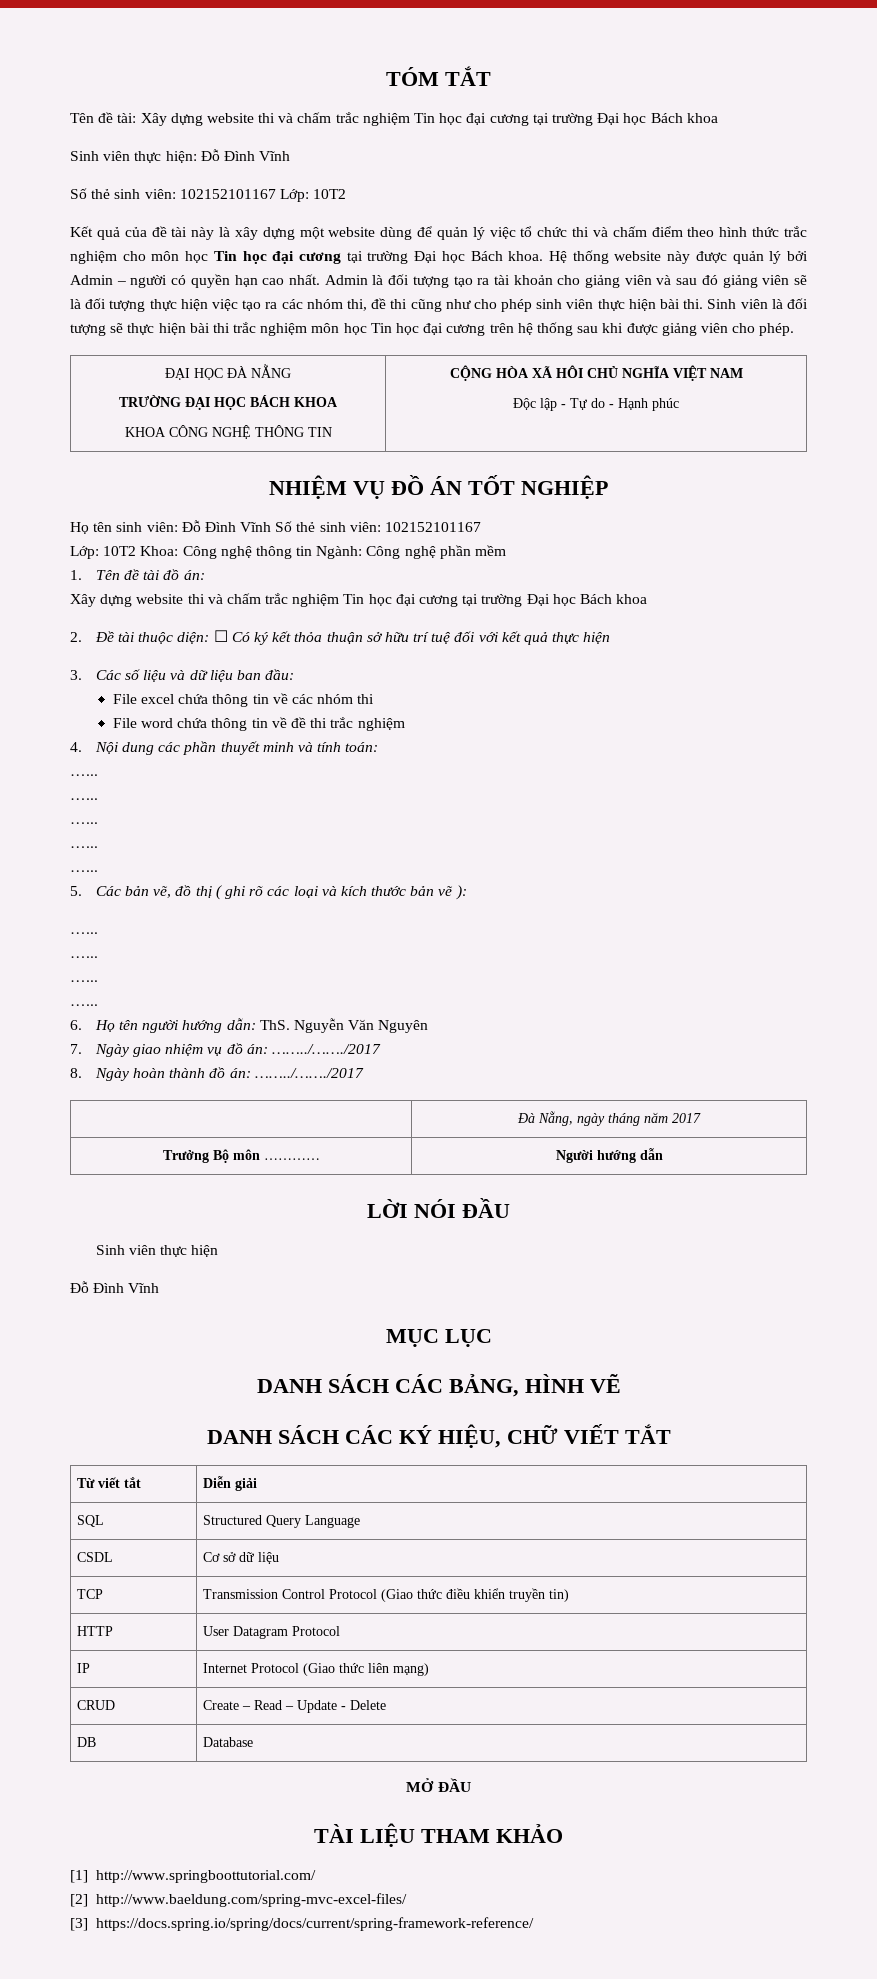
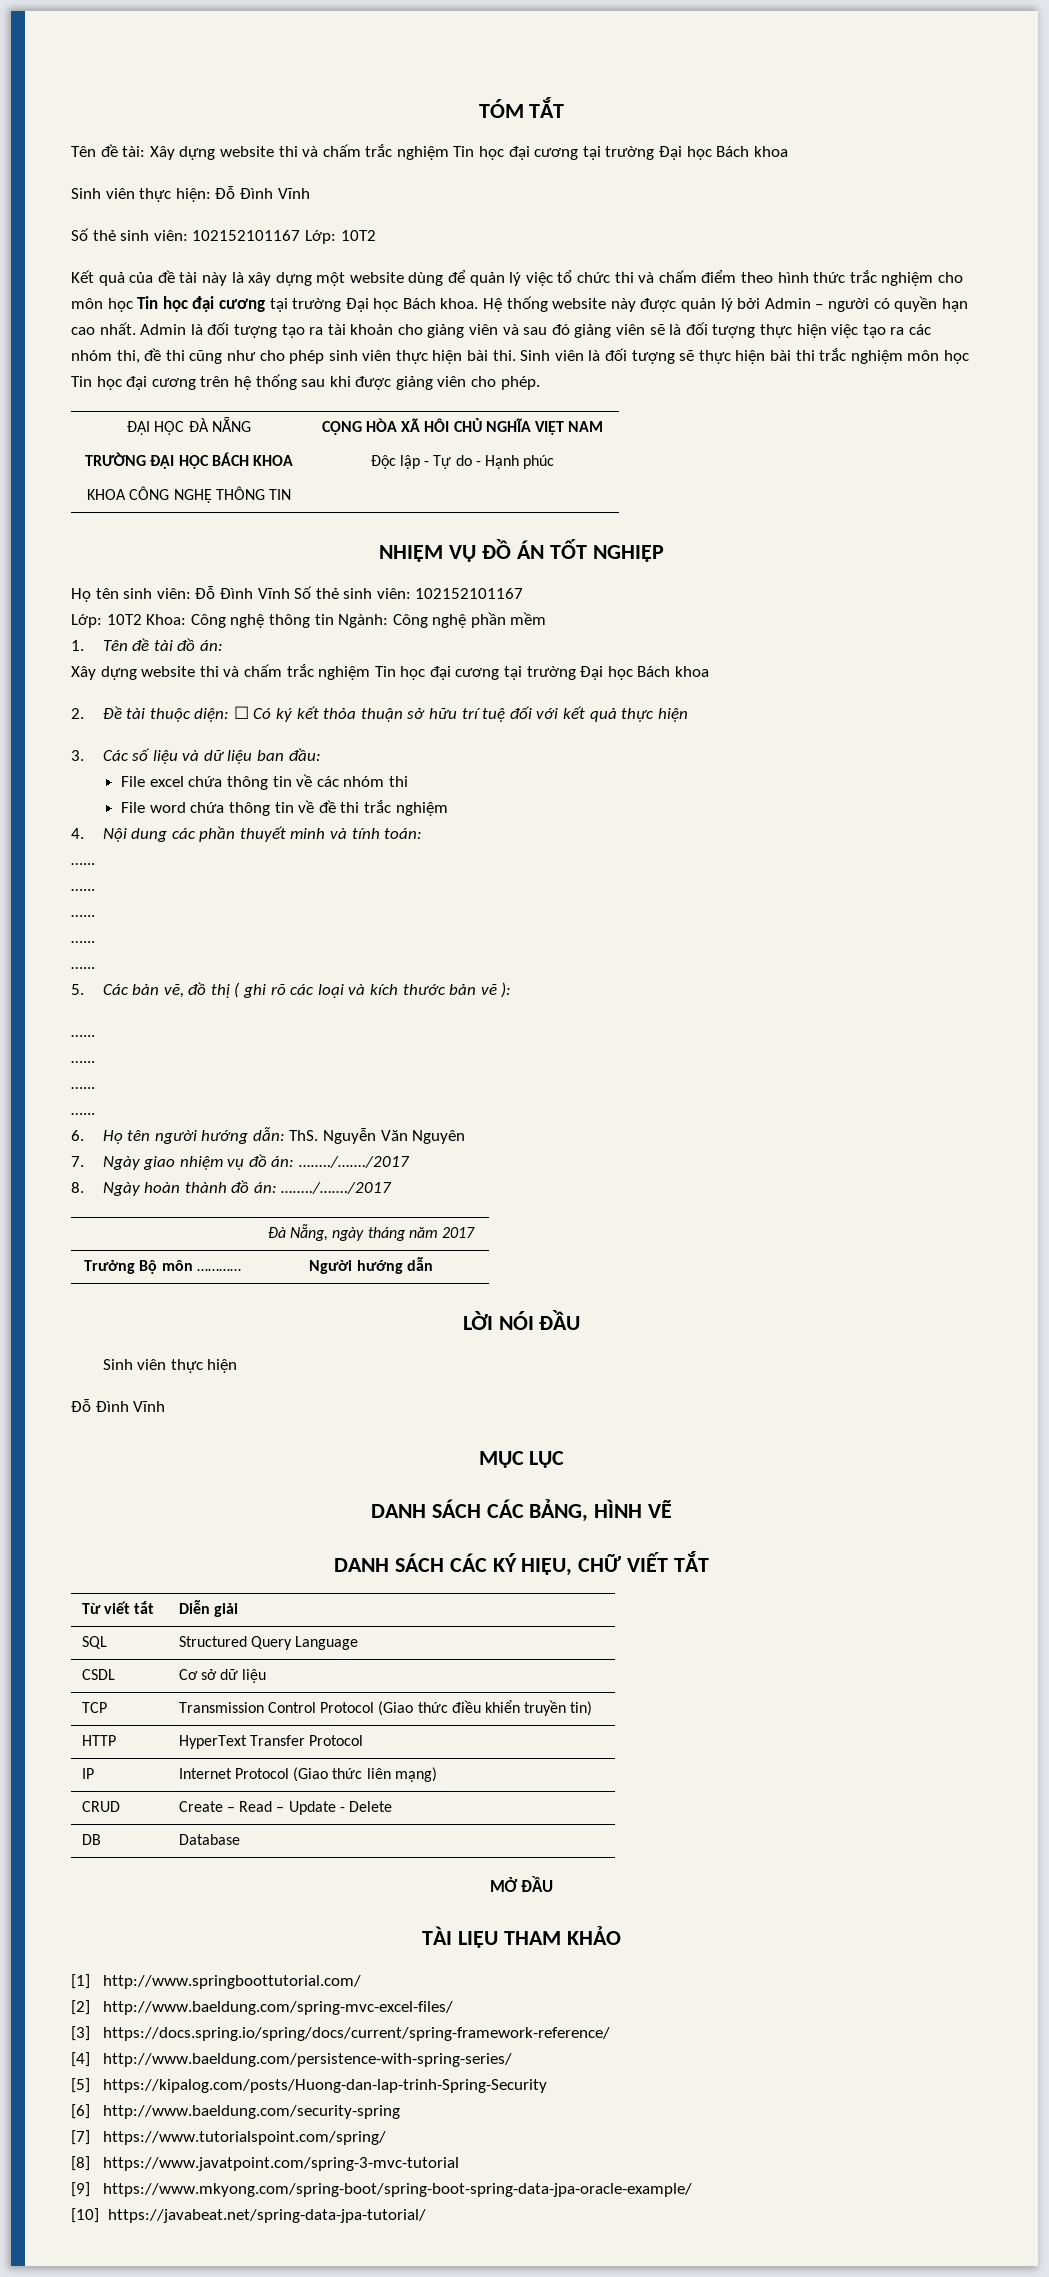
- HTTP | User Datagram Protocol
+ HTTP | HyperText Transfer Protocol
+ [4] http://www.baeldung.com/persistence-with-spring-series/
+ [5] https://kipalog.com/posts/Huong-dan-lap-trinh-Spring-Security
+ [6] http://www.baeldung.com/security-spring
+ [7] https://www.tutorialspoint.com/spring/
+ [8] https://www.javatpoint.com/spring-3-mvc-tutorial
+ [9] https://www.mkyong.com/spring-boot/spring-boot-spring-data-jpa-oracle-example/
+ [10] https://javabeat.net/spring-data-jpa-tutorial/

